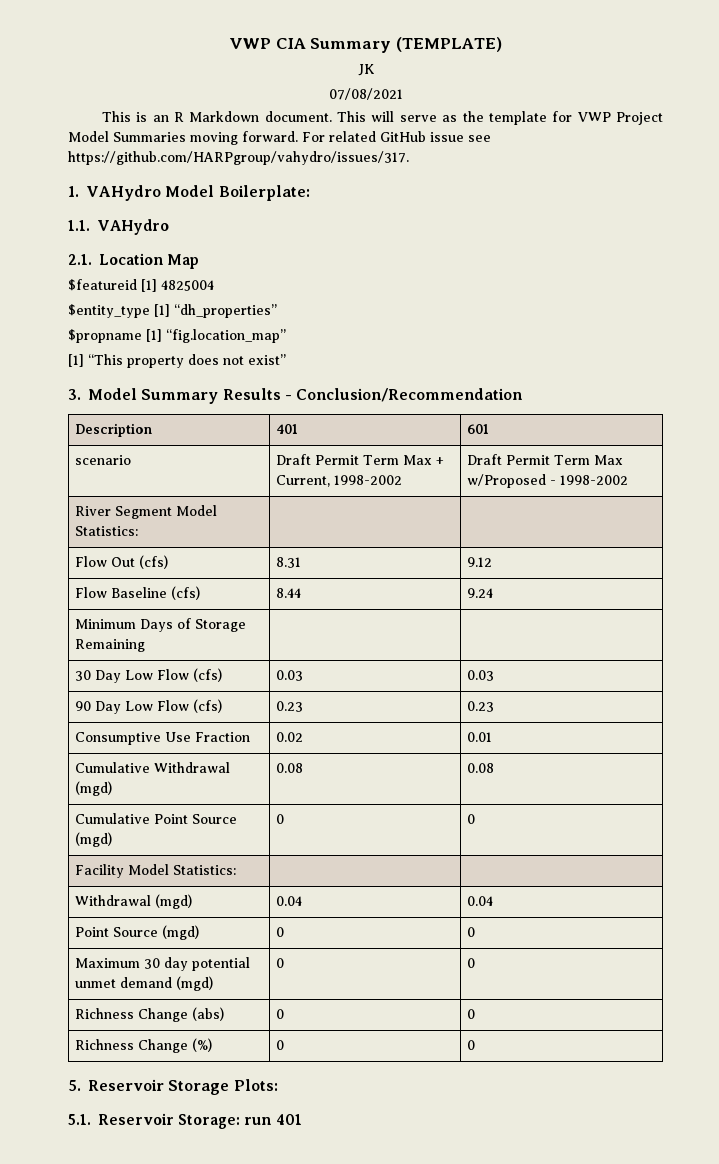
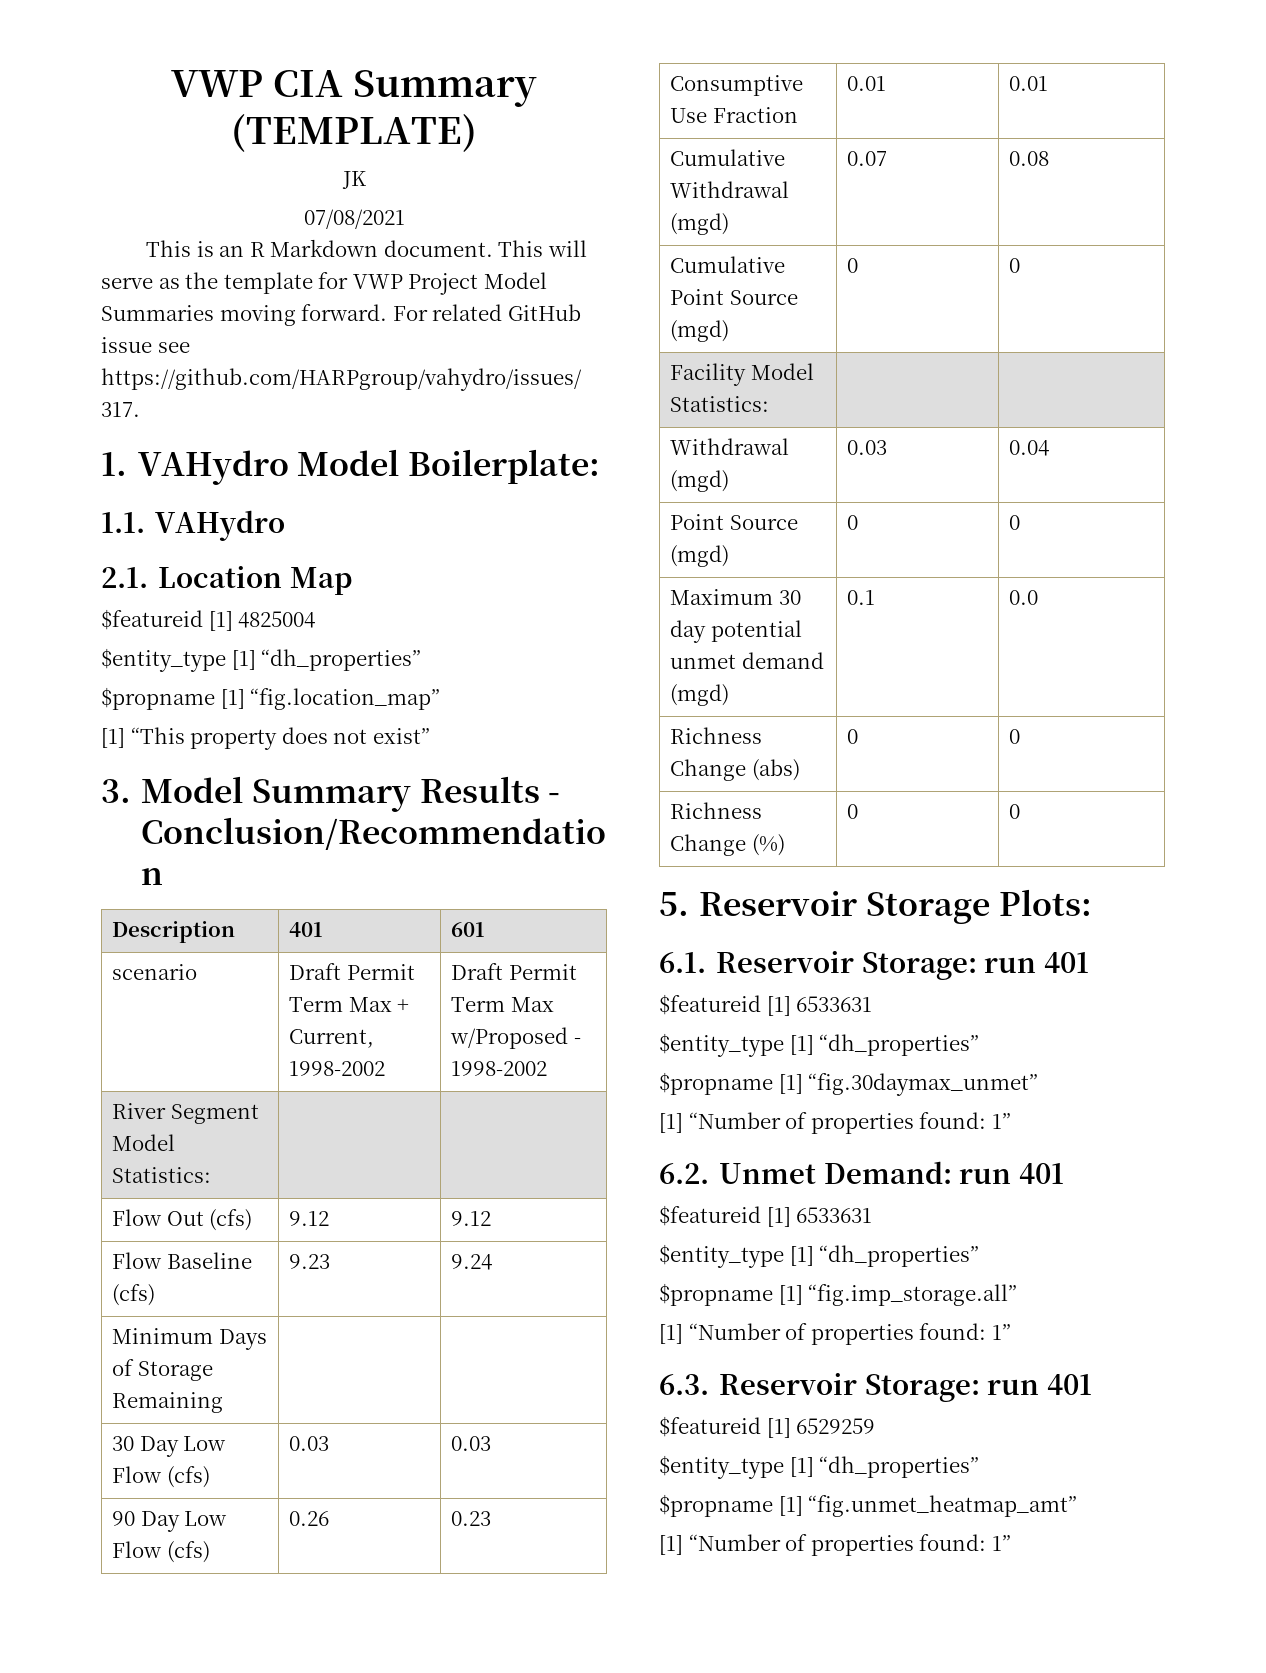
- Flow Out (cfs) | 8.31 | 9.12
+ Flow Out (cfs) | 9.12 | 9.12
- Flow Baseline (cfs) | 8.44 | 9.24
+ Flow Baseline (cfs) | 9.23 | 9.24
- 90 Day Low Flow (cfs) | 0.23 | 0.23
+ 90 Day Low Flow (cfs) | 0.26 | 0.23
- Consumptive Use Fraction | 0.02 | 0.01
+ Consumptive Use Fraction | 0.01 | 0.01
- Cumulative Withdrawal (mgd) | 0.08 | 0.08
+ Cumulative Withdrawal (mgd) | 0.07 | 0.08
- Withdrawal (mgd) | 0.04 | 0.04
+ Withdrawal (mgd) | 0.03 | 0.04
- Maximum 30 day potential unmet demand (mgd) | 0 | 0
+ Maximum 30 day potential unmet demand (mgd) | 0.1 | 0.0
- 5.1. Reservoir Storage: run 401
+ 6.1. Reservoir Storage: run 401
+ $featureid [1] 6533631
+ $entity_type [1] “dh_properties”
+ $propname [1] “fig.30daymax_unmet”
+ [1] “Number of properties found: 1”
+ 6.2. Unmet Demand: run 401
+ $featureid [1] 6533631
+ $entity_type [1] “dh_properties”
+ $propname [1] “fig.imp_storage.all”
+ [1] “Number of properties found: 1”
+ 6.3. Reservoir Storage: run 401
+ $featureid [1] 6529259
+ $entity_type [1] “dh_properties”
+ $propname [1] “fig.unmet_heatmap_amt”
+ [1] “Number of properties found: 1”

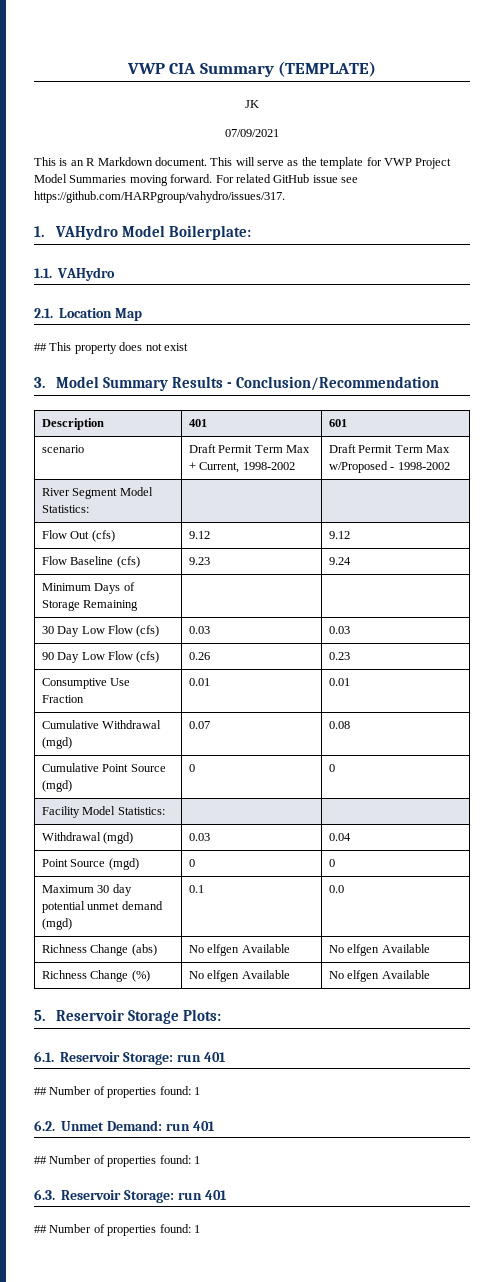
- 07/08/2021
+ 07/09/2021
- $featureid [1] 4825004
- $entity_type [1] “dh_properties”
- $propname [1] “fig.location_map”
- [1] “This property does not exist”
+ ## This property does not exist
- Richness Change (abs) | 0 | 0
- Richness Change (%) | 0 | 0
+ Richness Change (abs) | No elfgen Available | No elfgen Available
+ Richness Change (%) | No elfgen Available | No elfgen Available
  6.1. Reservoir Storage: run 401
- $featureid [1] 6533631
- $entity_type [1] “dh_properties”
- $propname [1] “fig.30daymax_unmet”
- [1] “Number of properties found: 1”
+ ## Number of properties found: 1
  6.2. Unmet Demand: run 401
- $featureid [1] 6533631
- $entity_type [1] “dh_properties”
- $propname [1] “fig.imp_storage.all”
- [1] “Number of properties found: 1”
+ ## Number of properties found: 1
  6.3. Reservoir Storage: run 401
- $featureid [1] 6529259
- $entity_type [1] “dh_properties”
- $propname [1] “fig.unmet_heatmap_amt”
- [1] “Number of properties found: 1”
+ ## Number of properties found: 1

